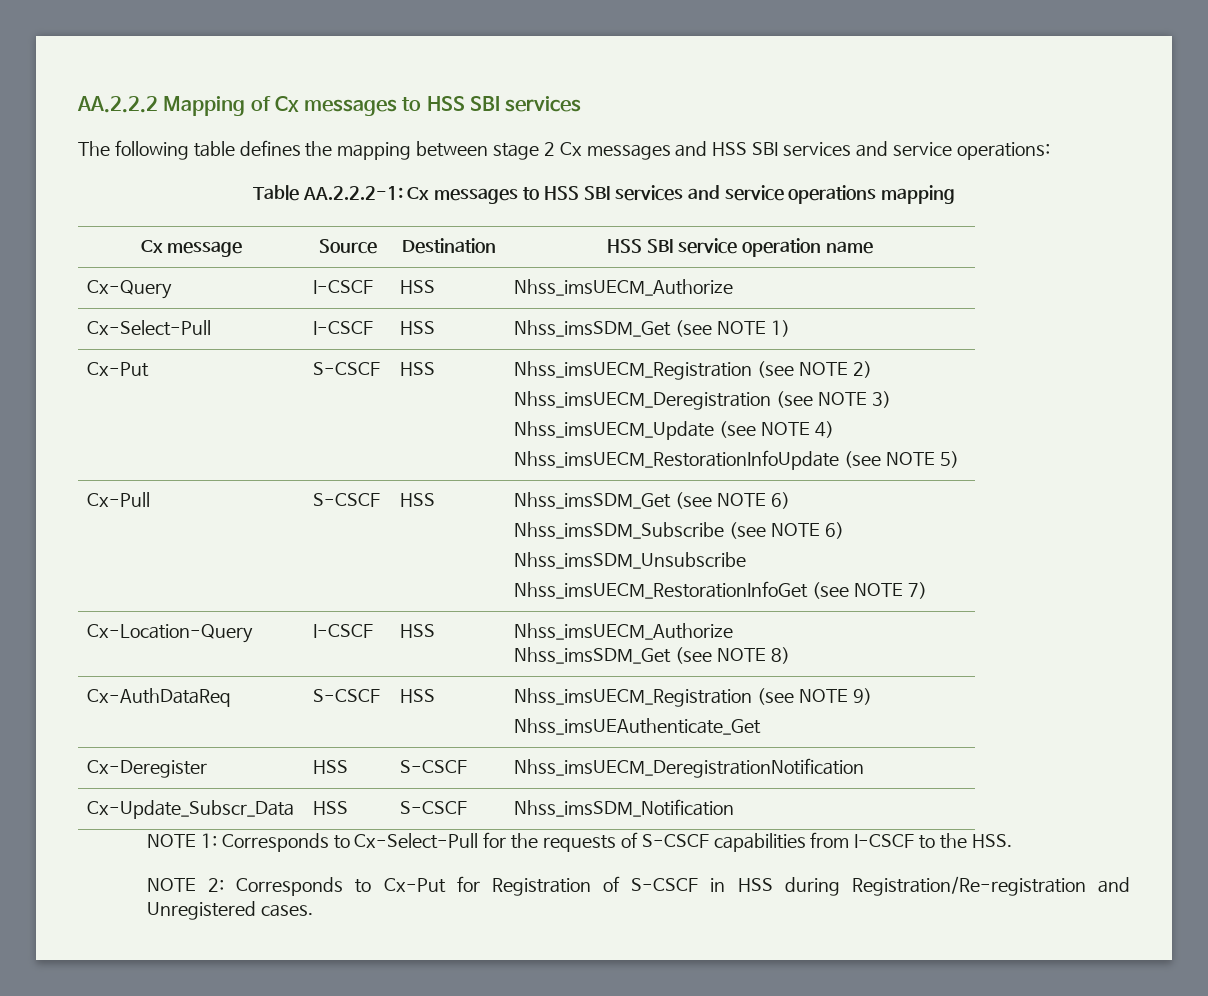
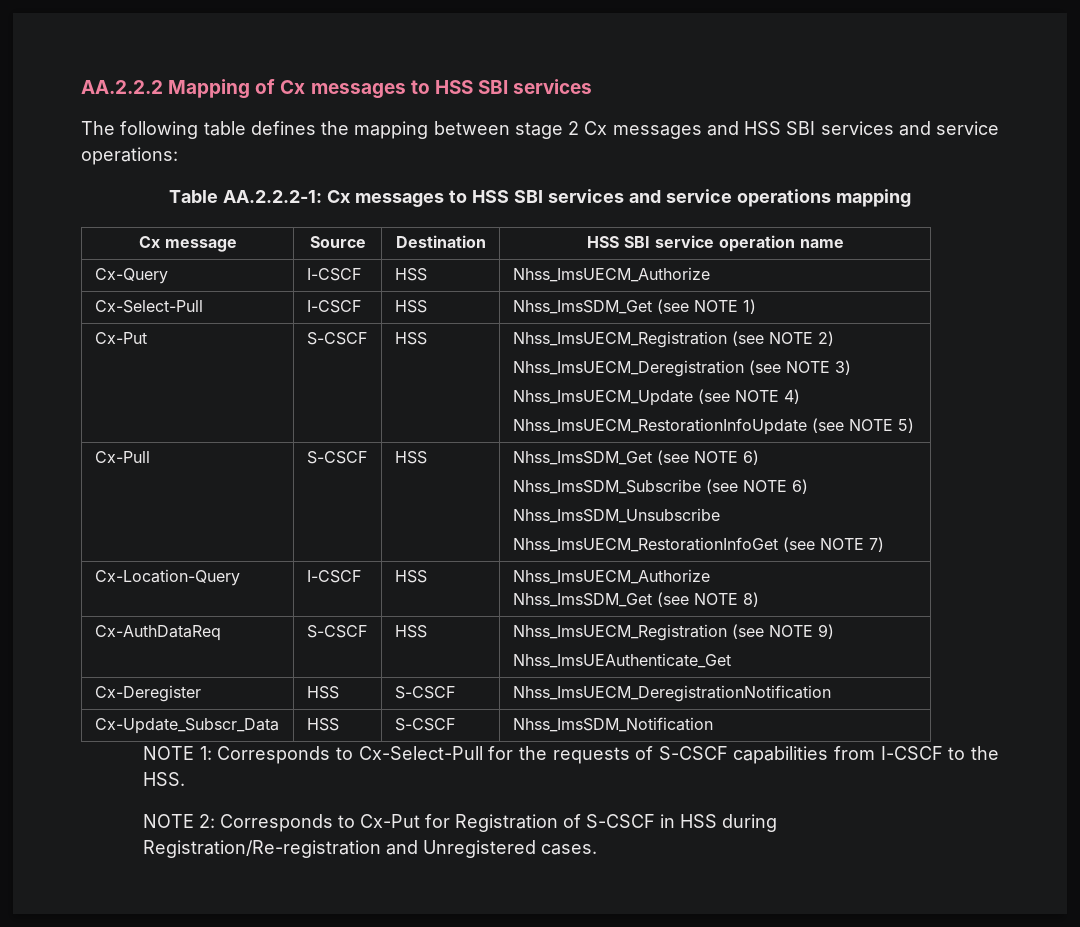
- Cx-Query | I-CSCF | HSS | Nhss_imsUECM_Authorize
+ Cx-Query | I-CSCF | HSS | Nhss_ImsUECM_Authorize
- Cx-Select-Pull | I-CSCF | HSS | Nhss_imsSDM_Get (see NOTE 1)
+ Cx-Select-Pull | I-CSCF | HSS | Nhss_ImsSDM_Get (see NOTE 1)
- Cx-Put | S-CSCF | HSS | Nhss_imsUECM_Registration (see NOTE 2)
- Nhss_imsUECM_Deregistration (see NOTE 3)
- Nhss_imsUECM_Update (see NOTE 4)
- Nhss_imsUECM_RestorationInfoUpdate (see NOTE 5)
+ Cx-Put | S-CSCF | HSS | Nhss_ImsUECM_Registration (see NOTE 2)
+ Nhss_ImsUECM_Deregistration (see NOTE 3)
+ Nhss_ImsUECM_Update (see NOTE 4)
+ Nhss_ImsUECM_RestorationInfoUpdate (see NOTE 5)
- Cx-Pull | S-CSCF | HSS | Nhss_imsSDM_Get (see NOTE 6)
- Nhss_imsSDM_Subscribe (see NOTE 6)
- Nhss_imsSDM_Unsubscribe
- Nhss_imsUECM_RestorationInfoGet (see NOTE 7)
+ Cx-Pull | S-CSCF | HSS | Nhss_ImsSDM_Get (see NOTE 6)
+ Nhss_ImsSDM_Subscribe (see NOTE 6)
+ Nhss_ImsSDM_Unsubscribe
+ Nhss_ImsUECM_RestorationInfoGet (see NOTE 7)
- Cx-Location-Query | I-CSCF | HSS | Nhss_imsUECM_Authorize
- Nhss_imsSDM_Get (see NOTE 8)
+ Cx-Location-Query | I-CSCF | HSS | Nhss_ImsUECM_Authorize
+ Nhss_ImsSDM_Get (see NOTE 8)
- Cx-AuthDataReq | S-CSCF | HSS | Nhss_imsUECM_Registration (see NOTE 9)
- Nhss_imsUEAuthenticate_Get
+ Cx-AuthDataReq | S-CSCF | HSS | Nhss_ImsUECM_Registration (see NOTE 9)
+ Nhss_ImsUEAuthenticate_Get
- Cx-Deregister | HSS | S-CSCF | Nhss_imsUECM_DeregistrationNotification
+ Cx-Deregister | HSS | S-CSCF | Nhss_ImsUECM_DeregistrationNotification
- Cx-Update_Subscr_Data | HSS | S-CSCF | Nhss_imsSDM_Notification
+ Cx-Update_Subscr_Data | HSS | S-CSCF | Nhss_ImsSDM_Notification

